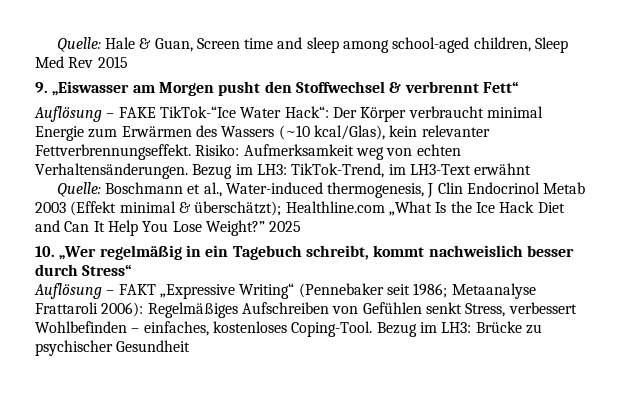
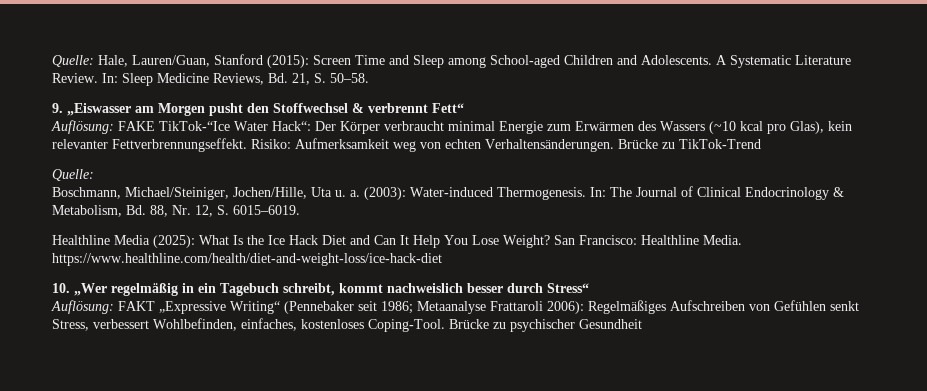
- Quelle: Hale & Guan, Screen time and sleep among school-aged children, Sleep Med Rev 2015
+ Quelle: Hale, Lauren/Guan, Stanford (2015): Screen Time and Sleep among School-aged Children and Adolescents. A Systematic Literature Review. In: Sleep Medicine Reviews, Bd. 21, S. 50–58.
- Auflösung – FAKE TikTok-“Ice Water Hack“: Der Körper verbraucht minimal Energie zum Erwärmen des Wassers (~10 kcal/Glas), kein relevanter Fettverbrennungseffekt.
+ Auflösung: FAKE TikTok-“Ice Water Hack“: Der Körper verbraucht minimal Energie zum Erwärmen des Wassers (~10 kcal pro Glas), kein relevanter Fettverbrennungseffekt.
- Bezug im LH3: TikTok-Trend, im LH3-Text erwähnt
- Quelle: Boschmann et al., Water-induced thermogenesis, J Clin Endocrinol Metab 2003 (Effekt minimal & überschätzt); Healthline.com „What Is the Ice Hack Diet and Can It Help You Lose Weight?” 2025
+ Brücke zu TikTok-Trend
+ Quelle:
+ Boschmann, Michael/Steiniger, Jochen/Hille, Uta u. a. (2003): Water-induced Thermogenesis. In: The Journal of Clinical Endocrinology & Metabolism, Bd. 88, Nr. 12, S. 6015–6019.
+ Healthline Media (2025): What Is the Ice Hack Diet and Can It Help You Lose Weight? San Francisco: Healthline Media. https://www.healthline.com/health/diet-and-weight-loss/ice-hack-diet
- Auflösung – FAKT „Expressive Writing“ (Pennebaker seit 1986; Metaanalyse Frattaroli 2006): Regelmäßiges Aufschreiben von Gefühlen senkt Stress, verbessert Wohlbefinden – einfaches, kostenloses Coping-Tool.
+ Auflösung: FAKT „Expressive Writing“ (Pennebaker seit 1986; Metaanalyse Frattaroli 2006): Regelmäßiges Aufschreiben von Gefühlen senkt Stress, verbessert Wohlbefinden, einfaches, kostenloses Coping-Tool.
- Bezug im LH3: Brücke zu psychischer Gesundheit
+ Brücke zu psychischer Gesundheit

